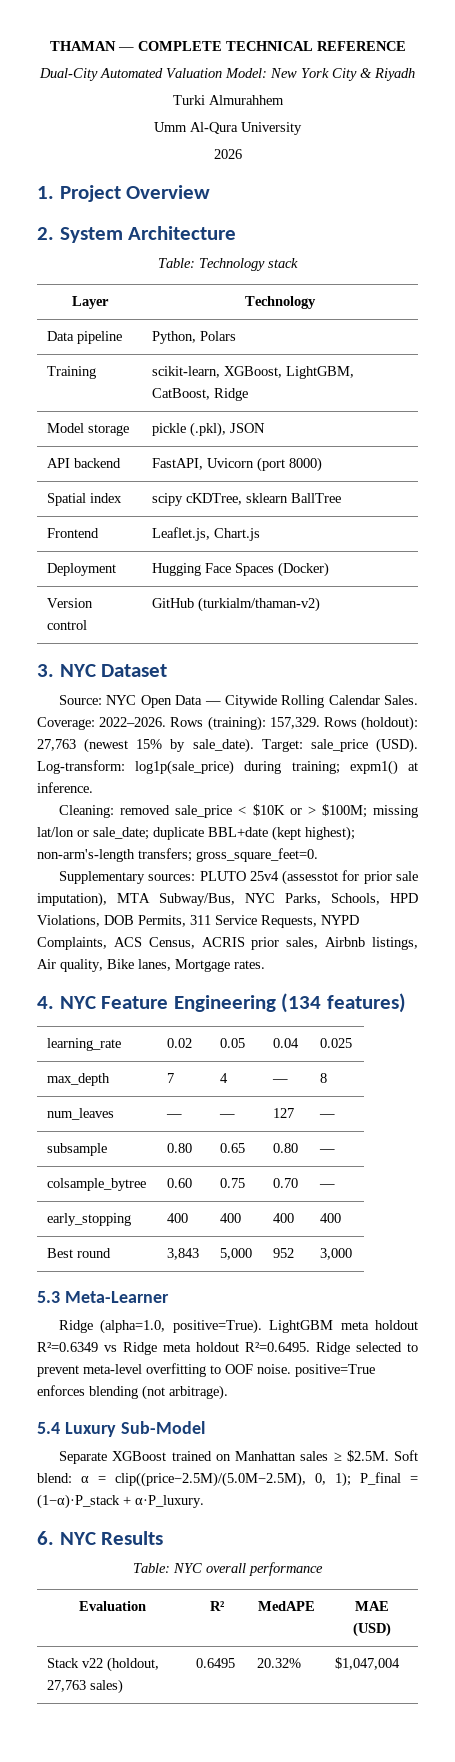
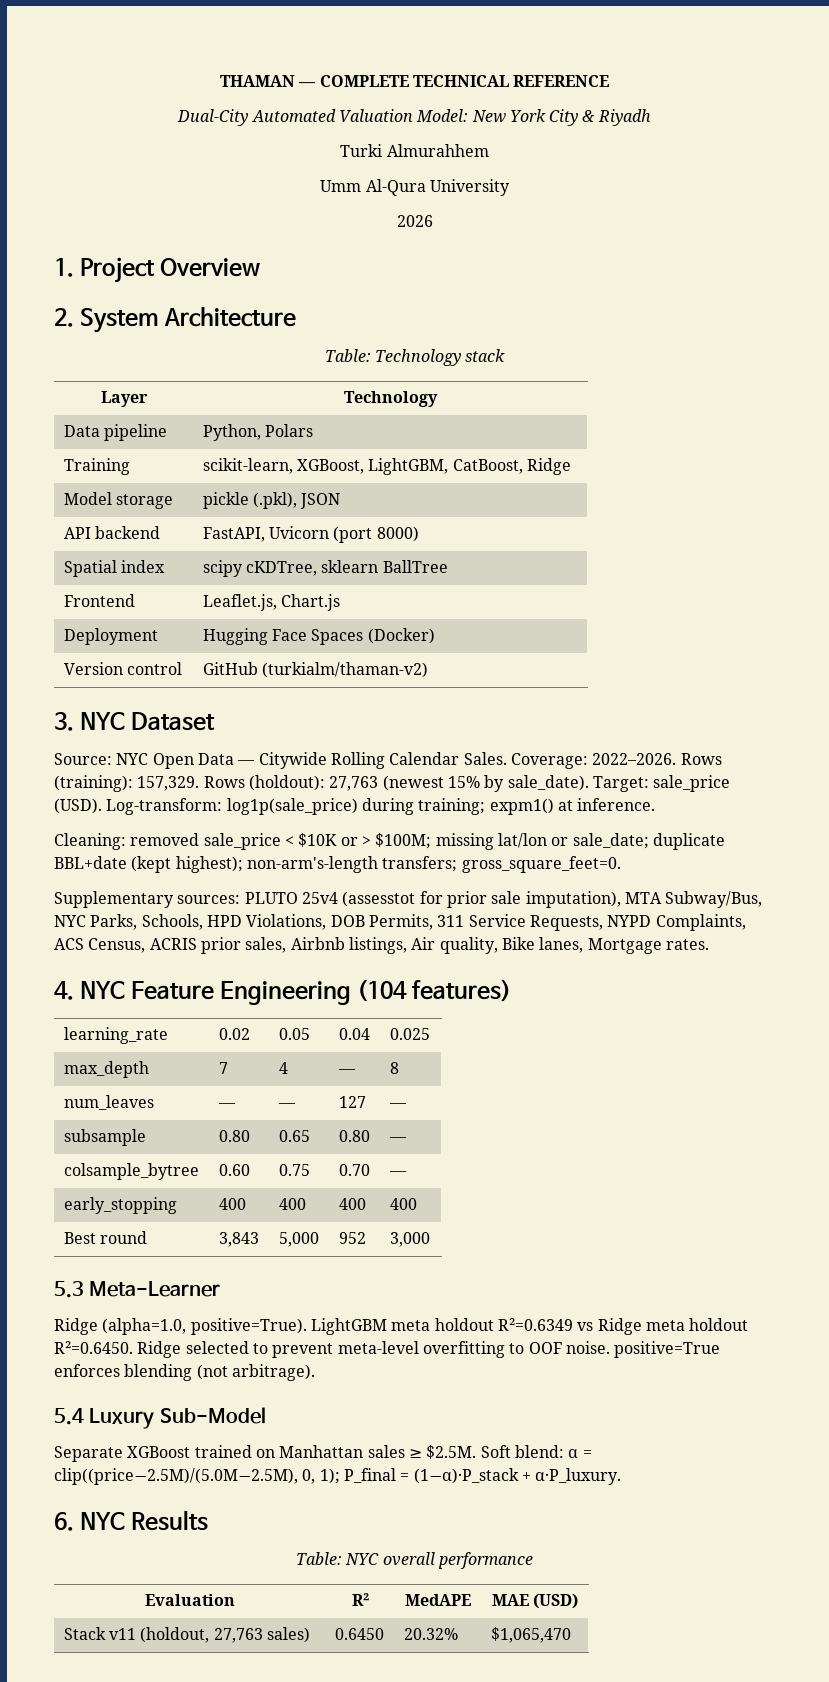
- 4. NYC Feature Engineering (134 features)
+ 4. NYC Feature Engineering (104 features)
- LightGBM meta holdout R²=0.6349 vs Ridge meta holdout R²=0.6495. Ridge selected to prevent meta-level overfitting to OOF noise. positive=True enforces blending (not arbitrage).
+ LightGBM meta holdout R²=0.6349 vs Ridge meta holdout R²=0.6450. Ridge selected to prevent meta-level overfitting to OOF noise. positive=True enforces blending (not arbitrage).
- Stack v22 (holdout, 27,763 sales) | 0.6495 | 20.32% | $1,047,004
+ Stack v11 (holdout, 27,763 sales) | 0.6450 | 20.32% | $1,065,470

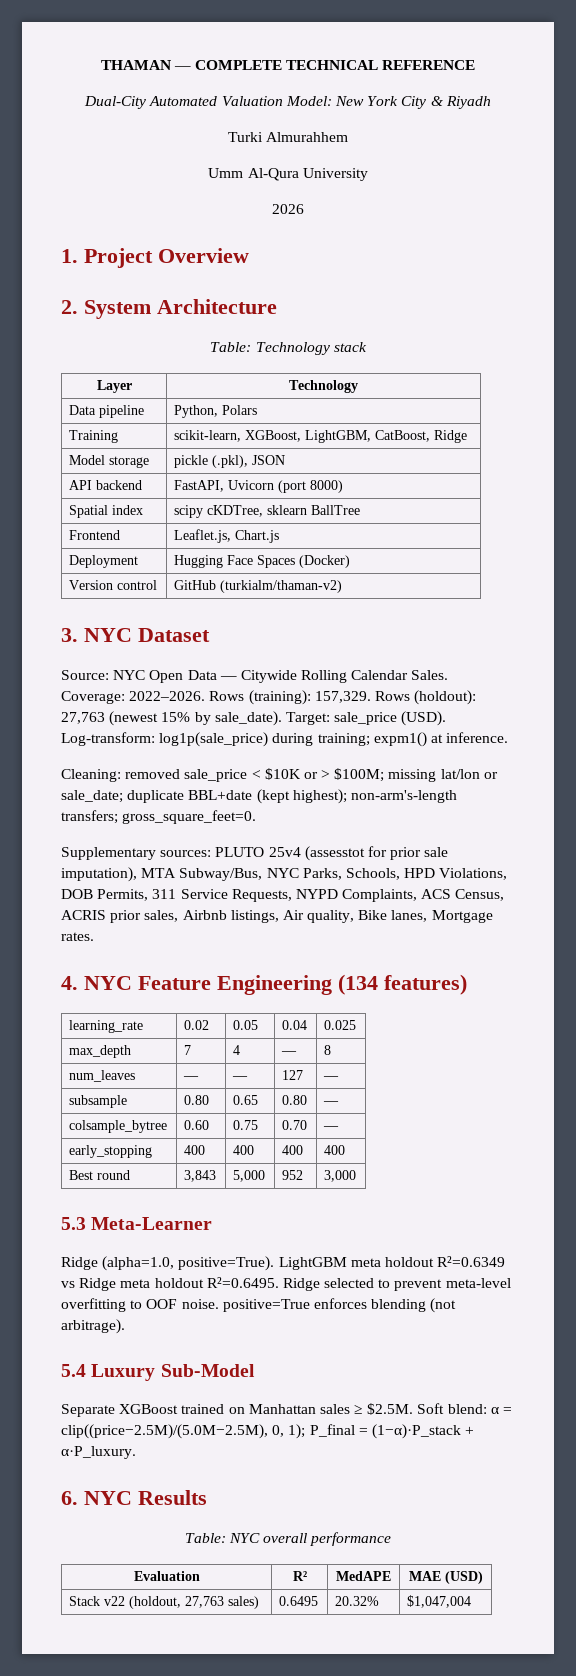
- 4. NYC Feature Engineering (104 features)
+ 4. NYC Feature Engineering (134 features)
- LightGBM meta holdout R²=0.6349 vs Ridge meta holdout R²=0.6450. Ridge selected to prevent meta-level overfitting to OOF noise. positive=True enforces blending (not arbitrage).
+ LightGBM meta holdout R²=0.6349 vs Ridge meta holdout R²=0.6495. Ridge selected to prevent meta-level overfitting to OOF noise. positive=True enforces blending (not arbitrage).
- Stack v11 (holdout, 27,763 sales) | 0.6450 | 20.32% | $1,065,470
+ Stack v22 (holdout, 27,763 sales) | 0.6495 | 20.32% | $1,047,004

